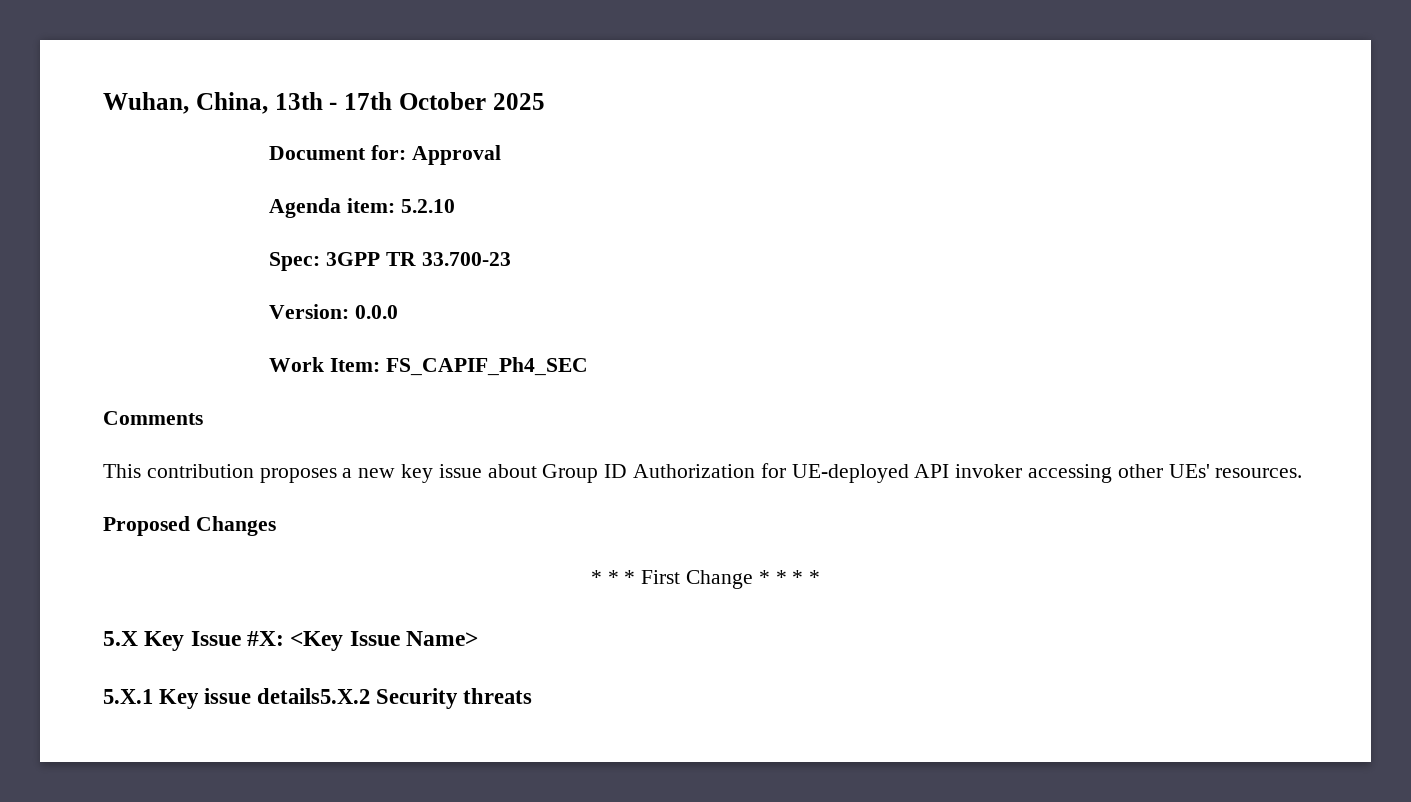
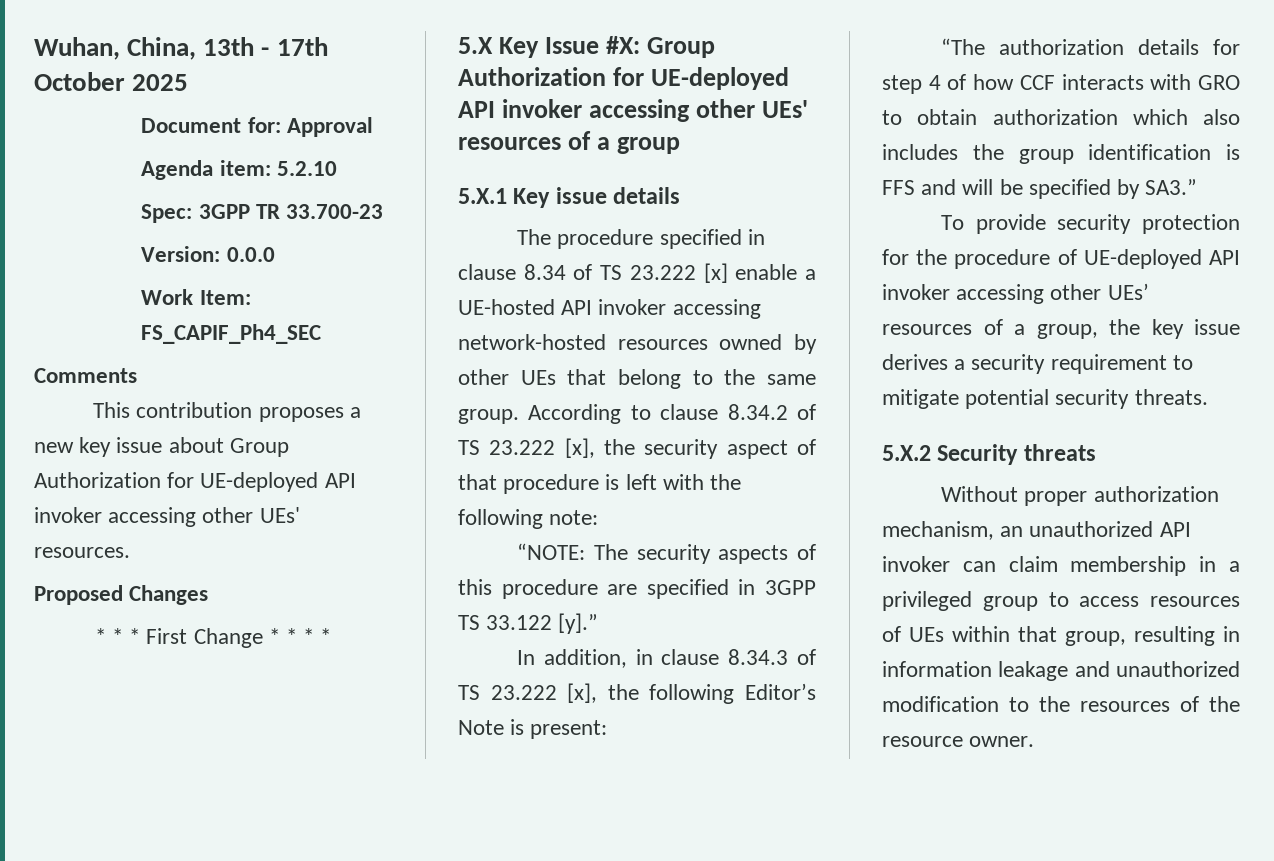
- This contribution proposes a new key issue about Group ID Authorization for UE-deployed API invoker accessing other UEs' resources.
+ This contribution proposes a new key issue about Group Authorization for UE-deployed API invoker accessing other UEs' resources.
- 5.X Key Issue #X: <Key Issue Name>
- 5.X.1 Key issue details5.X.2 Security threats
+ 5.X Key Issue #X: Group Authorization for UE-deployed API invoker accessing other UEs' resources of a group
+ 5.X.1 Key issue details
+ The procedure specified in clause 8.34 of TS 23.222 [x] enable a UE-hosted API invoker accessing network-hosted resources owned by other UEs that belong to the same group. According to clause 8.34.2 of TS 23.222 [x], the security aspect of that procedure is left with the following note:
+ “NOTE: The security aspects of this procedure are specified in 3GPP TS 33.122 [y].”
+ In addition, in clause 8.34.3 of TS 23.222 [x], the following Editor’s Note is present:
+ “The authorization details for step 4 of how CCF interacts with GRO to obtain authorization which also includes the group identification is FFS and will be specified by SA3.”
+ To provide security protection for the procedure of UE-deployed API invoker accessing other UEs’ resources of a group, the key issue derives a security requirement to mitigate potential security threats.
+ 5.X.2 Security threats
+ Without proper authorization mechanism, an unauthorized API invoker can claim membership in a privileged group to access resources of UEs within that group, resulting in information leakage and unauthorized modification to the resources of the resource owner.

